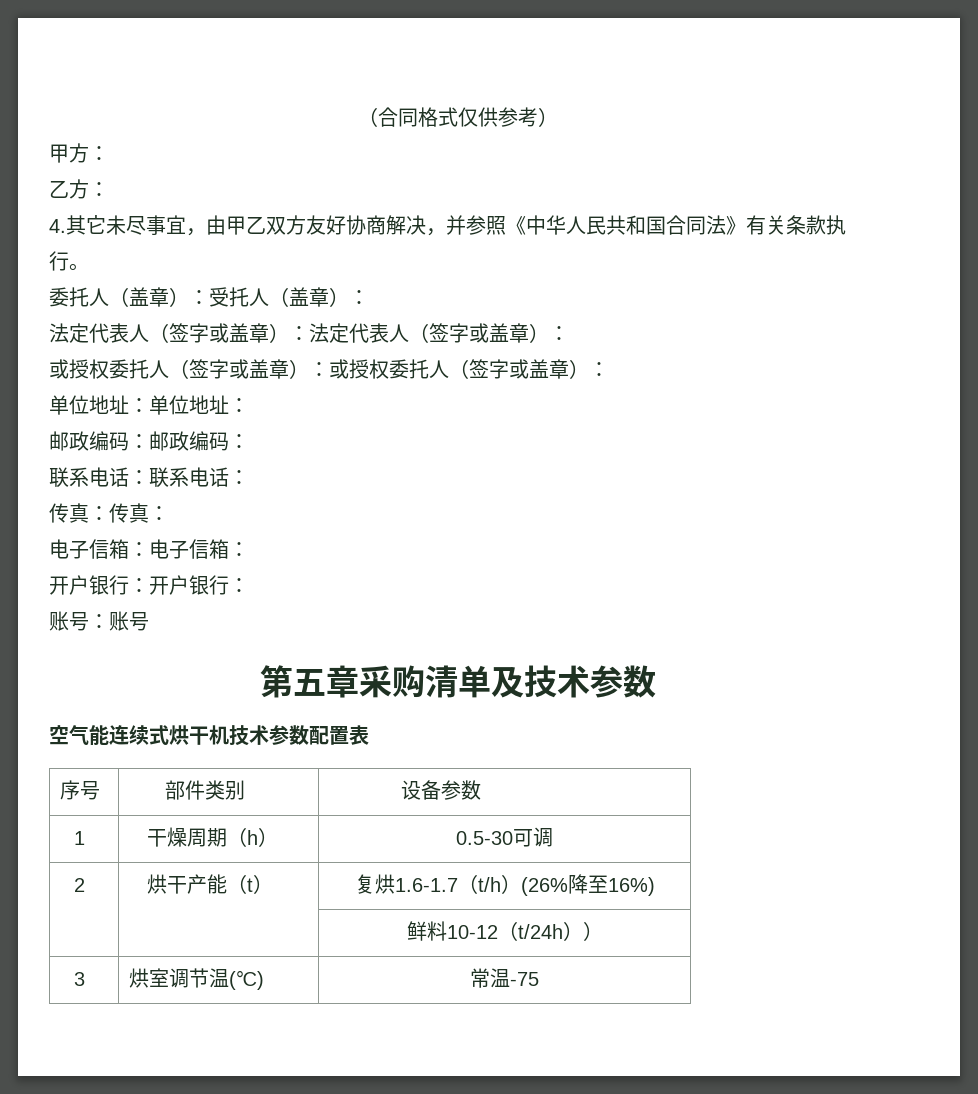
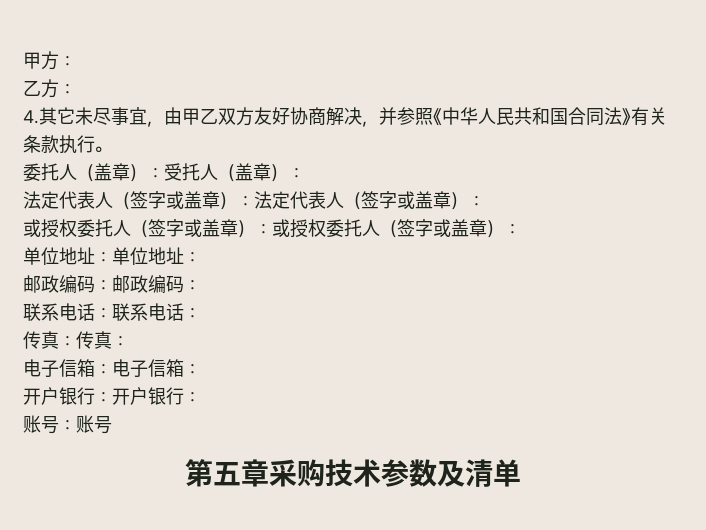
- （合同格式仅供参考）
- 第五章采购清单及技术参数
- 空气能连续式烘干机技术参数配置表
- 序号 | 部件类别 | 设备参数
- 1 | 干燥周期（h） | 0.5-30可调
- 2 | 烘干产能（t） | 复烘1.6-1.7（t/h）(26%降至16%)
- | | 鲜料10-12（t/24h））
- 3 | 烘室调节温(℃) | 常温-75
+ 第五章采购技术参数及清单

